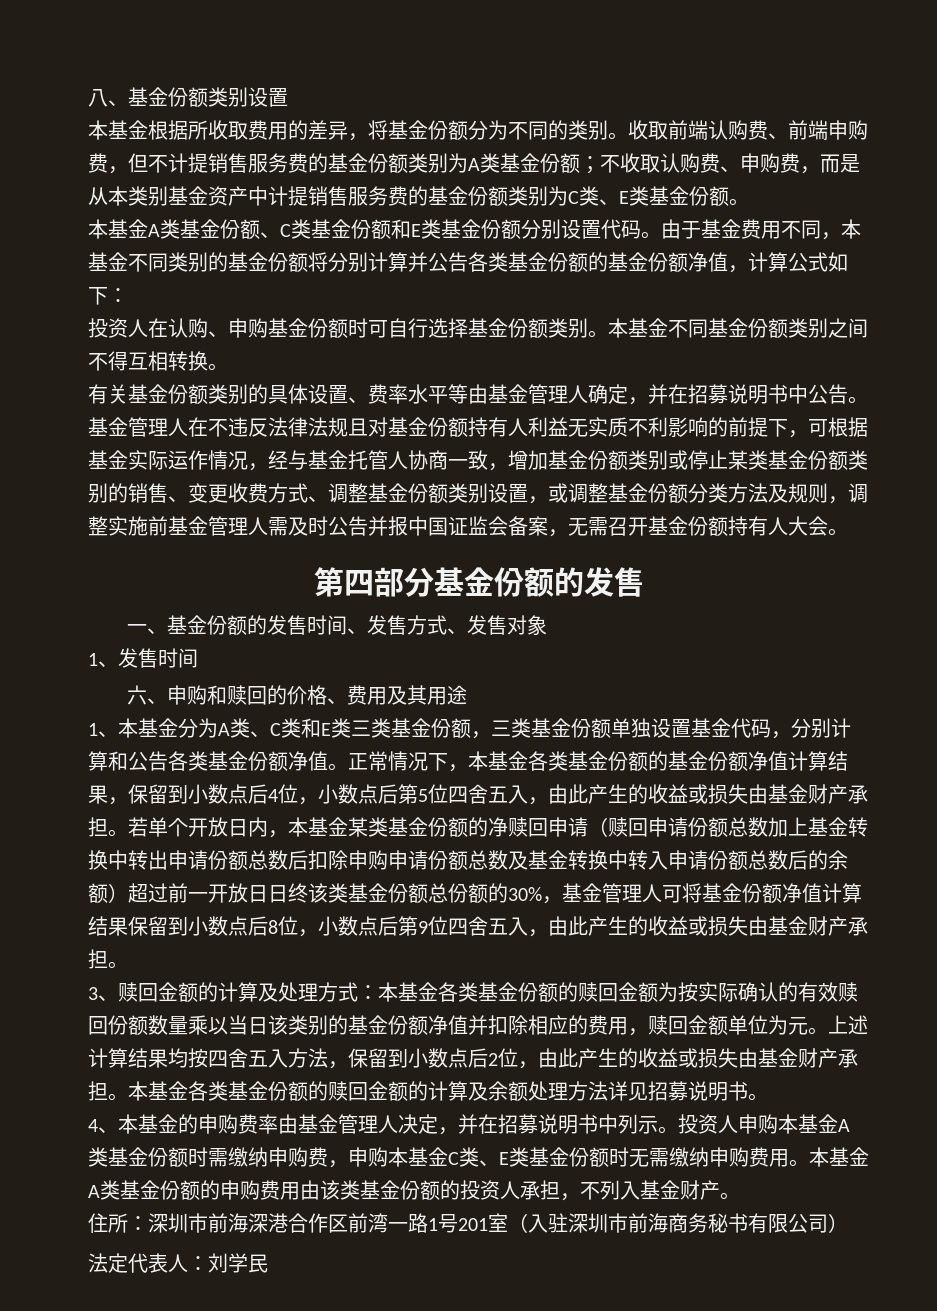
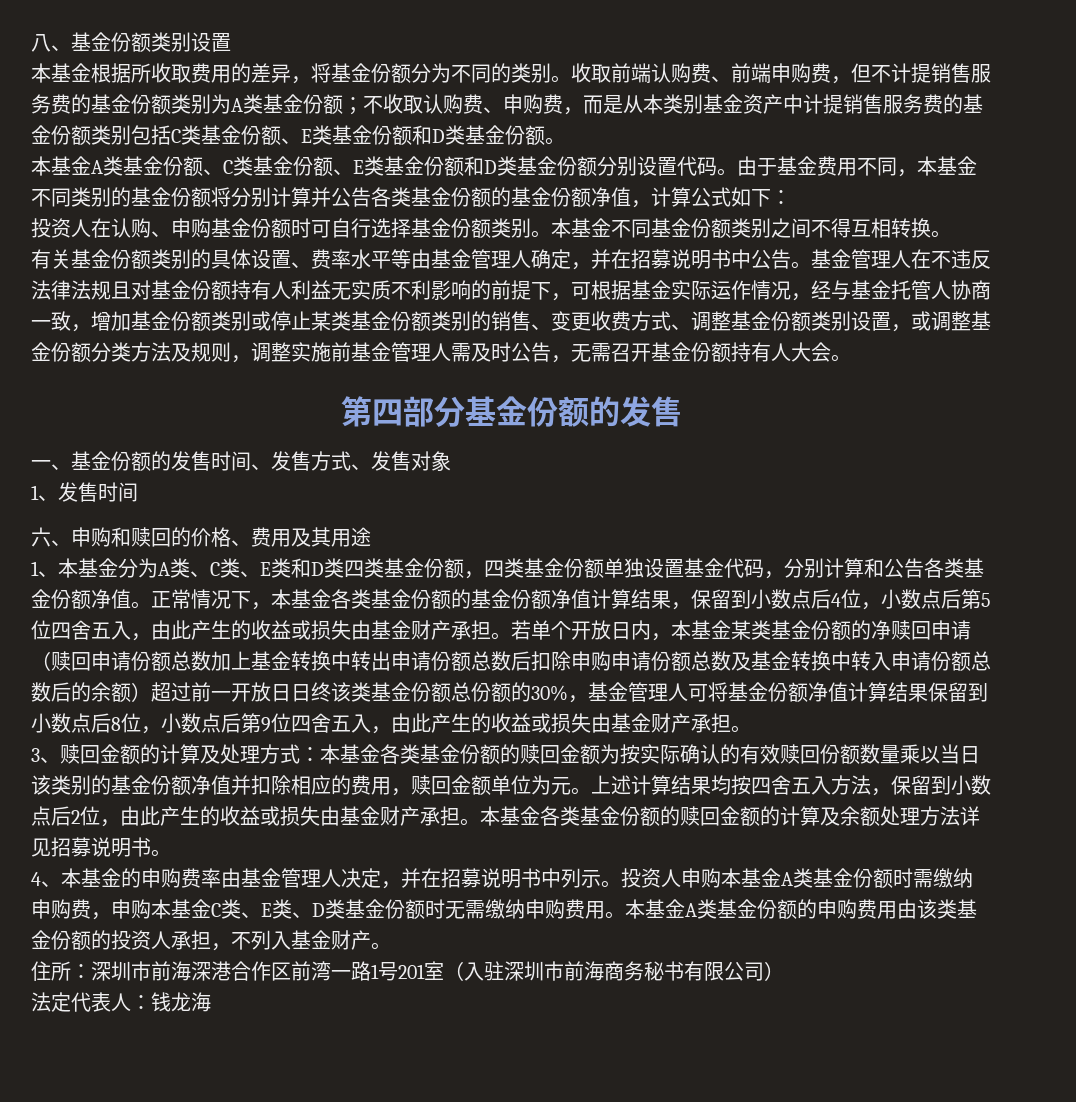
- 收取前端认购费、前端申购费，但不计提销售服务费的基金份额类别为A类基金份额；不收取认购费、申购费，而是从本类别基金资产中计提销售服务费的基金份额类别为C类、E类基金份额。
+ 收取前端认购费、前端申购费，但不计提销售服务费的基金份额类别为A类基金份额；不收取认购费、申购费，而是从本类别基金资产中计提销售服务费的基金份额类别包括C类基金份额、E类基金份额和D类基金份额。
- 本基金A类基金份额、C类基金份额和E类基金份额分别设置代码。
+ 本基金A类基金份额、C类基金份额、E类基金份额和D类基金份额分别设置代码。
- 基金管理人在不违反法律法规且对基金份额持有人利益无实质不利影响的前提下，可根据基金实际运作情况，经与基金托管人协商一致，增加基金份额类别或停止某类基金份额类别的销售、变更收费方式、调整基金份额类别设置，或调整基金份额分类方法及规则，调整实施前基金管理人需及时公告并报中国证监会备案，无需召开基金份额持有人大会。
+ 基金管理人在不违反法律法规且对基金份额持有人利益无实质不利影响的前提下，可根据基金实际运作情况，经与基金托管人协商一致，增加基金份额类别或停止某类基金份额类别的销售、变更收费方式、调整基金份额类别设置，或调整基金份额分类方法及规则，调整实施前基金管理人需及时公告，无需召开基金份额持有人大会。
- 1、本基金分为A类、C类和E类三类基金份额，三类基金份额单独设置基金代码，分别计算和公告各类基金份额净值。
+ 1、本基金分为A类、C类、E类和D类四类基金份额，四类基金份额单独设置基金代码，分别计算和公告各类基金份额净值。
- 投资人申购本基金A类基金份额时需缴纳申购费，申购本基金C类、E类基金份额时无需缴纳申购费用。
+ 投资人申购本基金A类基金份额时需缴纳申购费，申购本基金C类、E类、D类基金份额时无需缴纳申购费用。
- 法定代表人：刘学民
+ 法定代表人：钱龙海

